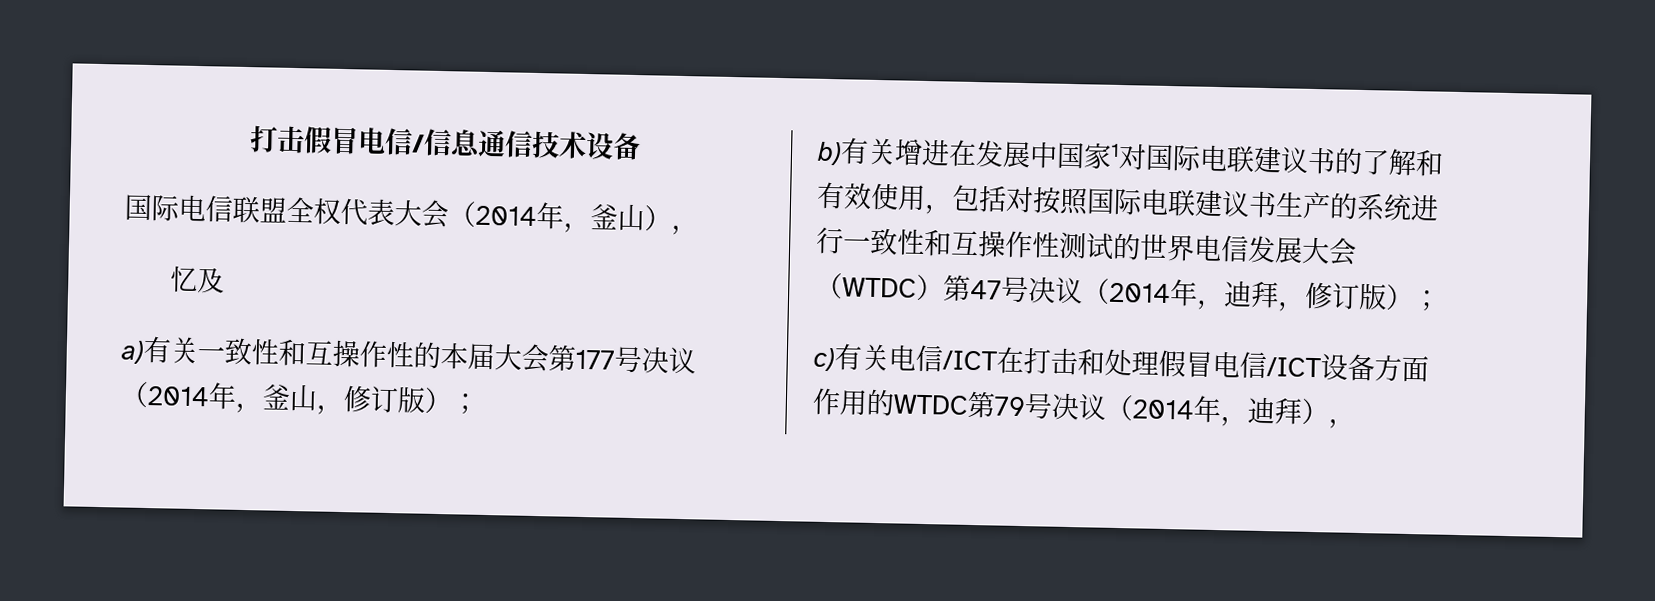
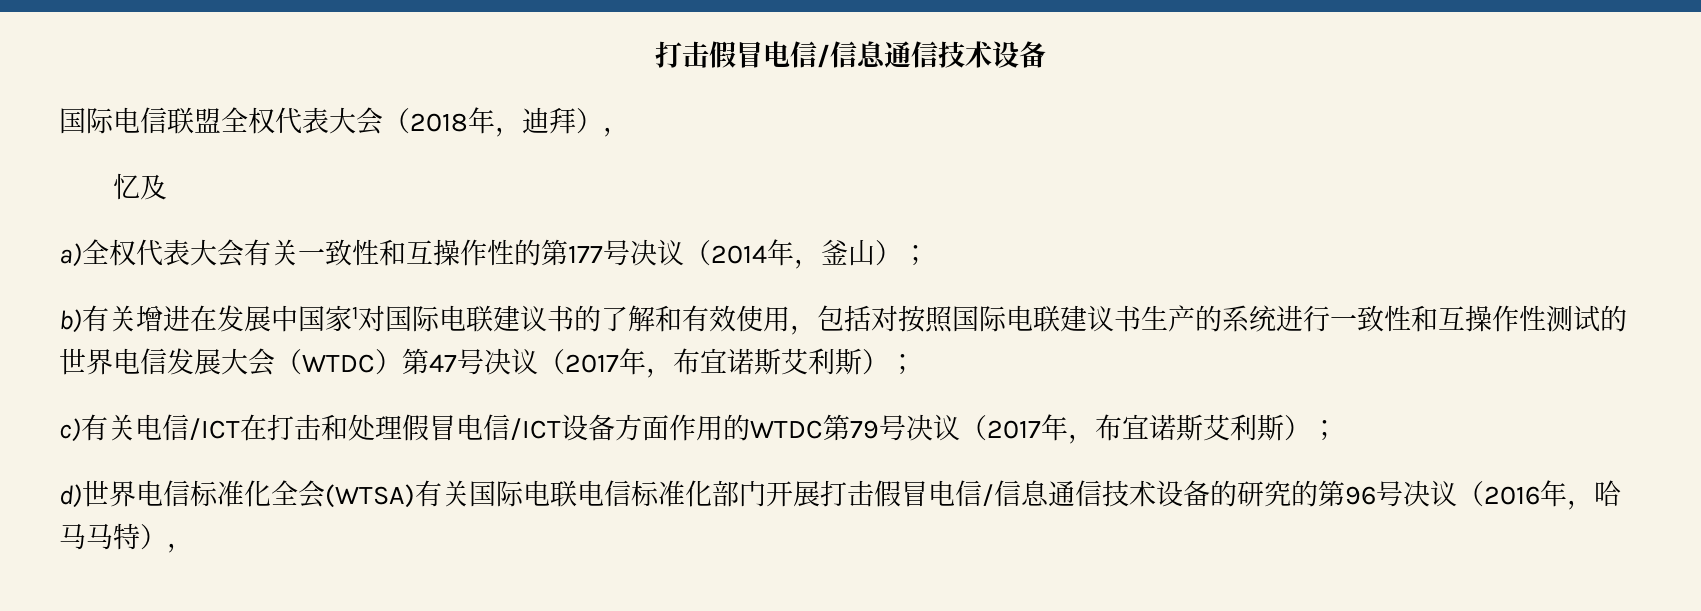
- 国际电信联盟全权代表大会（2014年，釜山），
+ 国际电信联盟全权代表大会（2018年，迪拜），
- a)有关一致性和互操作性的本届大会第177号决议（2014年，釜山，修订版）；
+ a)全权代表大会有关一致性和互操作性的第177号决议（2014年，釜山）；
- b)有关增进在发展中国家1对国际电联建议书的了解和有效使用，包括对按照国际电联建议书生产的系统进行一致性和互操作性测试的世界电信发展大会（WTDC）第47号决议（2014年，迪拜，修订版）；
+ b)有关增进在发展中国家1对国际电联建议书的了解和有效使用，包括对按照国际电联建议书生产的系统进行一致性和互操作性测试的世界电信发展大会（WTDC）第47号决议（2017年，布宜诺斯艾利斯）；
- c)有关电信/ICT在打击和处理假冒电信/ICT设备方面作用的WTDC第79号决议（2014年，迪拜），
+ c)有关电信/ICT在打击和处理假冒电信/ICT设备方面作用的WTDC第79号决议（2017年，布宜诺斯艾利斯）；
+ d)世界电信标准化全会(WTSA)有关国际电联电信标准化部门开展打击假冒电信/信息通信技术设备的研究的第96号决议（2016年，哈马马特），

